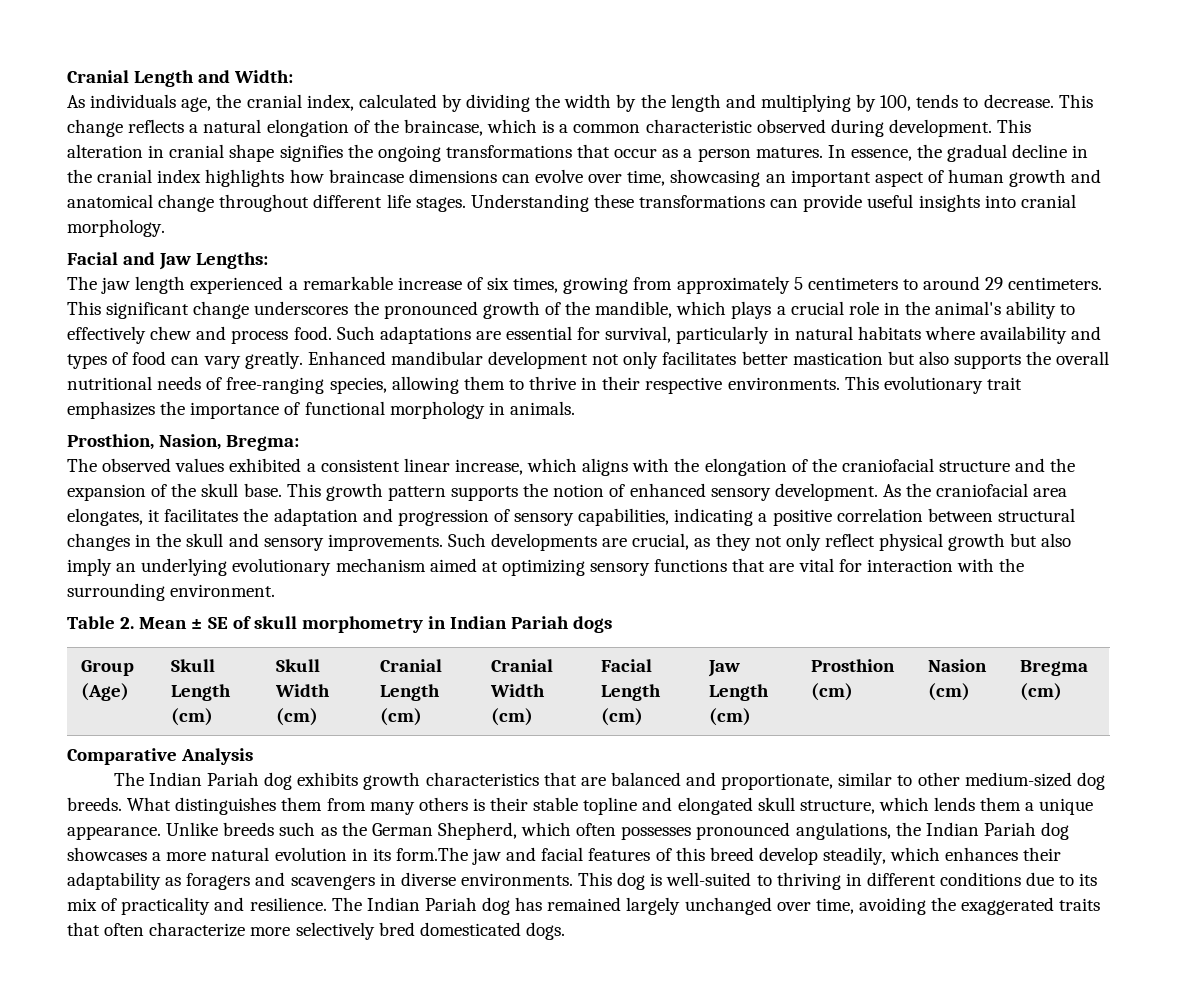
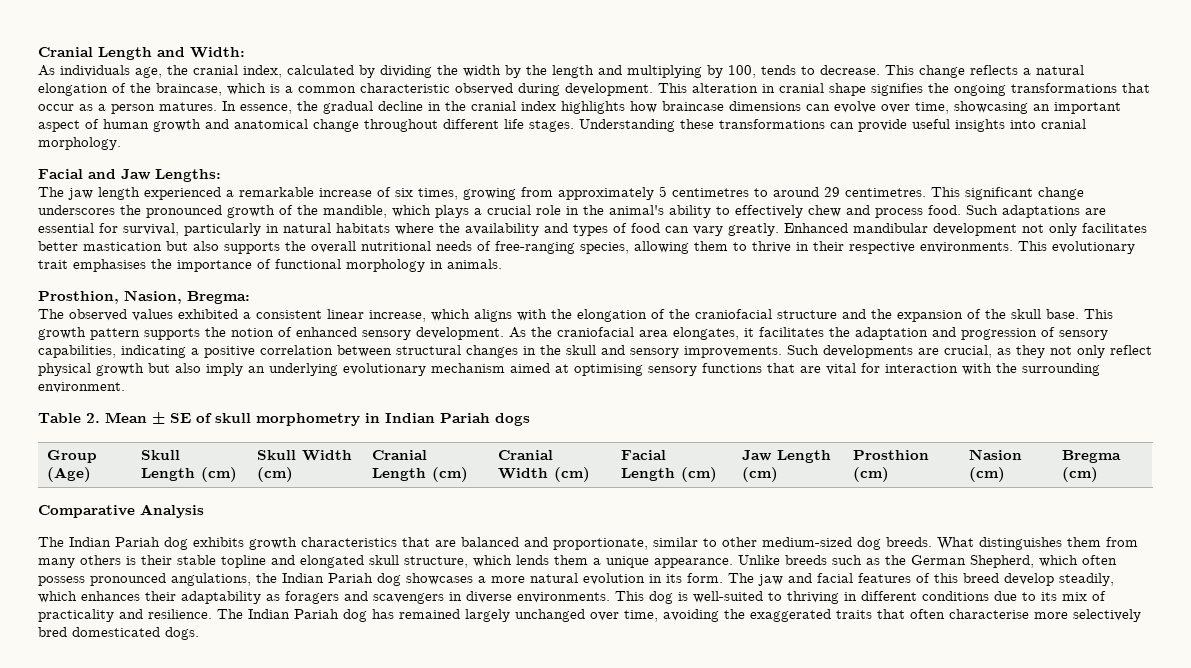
- The jaw length experienced a remarkable increase of six times, growing from approximately 5 centimeters to around 29 centimeters.
+ The jaw length experienced a remarkable increase of six times, growing from approximately 5 centimetres to around 29 centimetres.
- Such adaptations are essential for survival, particularly in natural habitats where availability and types of food can vary greatly.
+ Such adaptations are essential for survival, particularly in natural habitats where the availability and types of food can vary greatly.
- This evolutionary trait emphasizes the importance of functional morphology in animals.
+ This evolutionary trait emphasises the importance of functional morphology in animals.
- Such developments are crucial, as they not only reflect physical growth but also imply an underlying evolutionary mechanism aimed at optimizing sensory functions that are vital for interaction with the surrounding environment.
+ Such developments are crucial, as they not only reflect physical growth but also imply an underlying evolutionary mechanism aimed at optimising sensory functions that are vital for interaction with the surrounding environment.
- Unlike breeds such as the German Shepherd, which often possesses pronounced angulations, the Indian Pariah dog showcases a more natural evolution in its form.The jaw and facial features of this breed develop steadily, which enhances their adaptability as foragers and scavengers in diverse environments.
+ Unlike breeds such as the German Shepherd, which often possess pronounced angulations, the Indian Pariah dog showcases a more natural evolution in its form. The jaw and facial features of this breed develop steadily, which enhances their adaptability as foragers and scavengers in diverse environments.
- The Indian Pariah dog has remained largely unchanged over time, avoiding the exaggerated traits that often characterize more selectively bred domesticated dogs.
+ The Indian Pariah dog has remained largely unchanged over time, avoiding the exaggerated traits that often characterise more selectively bred domesticated dogs.

